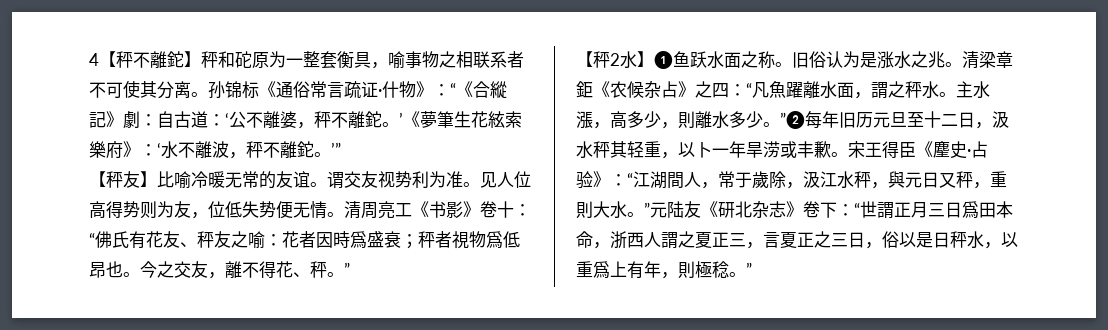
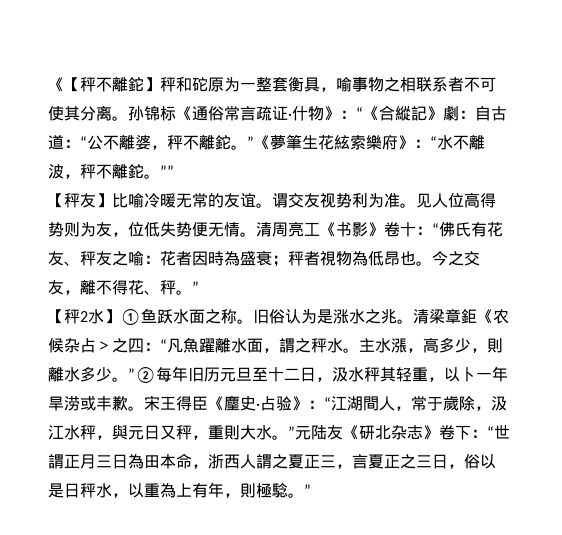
- 4【秤不離鉈】秤和砣原为一整套衡具，喻事物之相联系者不可使其分离。
+ 《【秤不離鉈】秤和砣原为一整套衡具，喻事物之相联系者不可使其分离。
- 孙锦标《通俗常言疏证·什物》：“《合縱記》劇：自古道：‘公不離婆，秤不離鉈。’《夢筆生花絃索樂府》：‘水不離波，秤不離鉈。’”
+ 孙锦标《通俗常言疏证·什物》：“《合縱記》劇：自古道：“公不離婆，秤不離鉈。”《夢筆生花絃索樂府》：“水不離波，秤不離鉈。””
- 清周亮工《书影》卷十：“佛氏有花友、秤友之喻：花者因時爲盛衰；秤者視物爲低昂也。
+ 清周亮工《书影》卷十：“佛氏有花友、秤友之喻：花者因時為盛衰；秤者視物為低昂也。
- 【秤2水】❶鱼跃水面之称。
+ 【秤2水】①鱼跃水面之称。
- 清梁章鉅《农候杂占》之四：“凡魚躍離水面，謂之秤水。
+ 清梁章鉅《农候杂占＞之四：“凡魚躍離水面，謂之秤水。
- 主水漲，高多少，則離水多少。”❷每年旧历元旦至十二日，汲水秤其轻重，以卜一年旱涝或丰歉。
+ 主水漲，高多少，則離水多少。”②每年旧历元旦至十二日，汲水秤其轻重，以卜一年旱涝或丰歉。
- 宋王得臣《麈史·占验》：“江湖間人，常于歲除，汲江水秤，與元日又秤，重則大水。”元陆友《研北杂志》卷下：“世謂正月三日爲田本命，浙西人謂之夏正三，言夏正之三日，俗以是日秤水，以重爲上有年，則極稔。”
+ 宋王得臣《麈史·占验》：“江湖間人，常于歲除，汲江水秤，與元日又秤，重則大水。”元陆友《研北杂志》卷下：“世謂正月三日為田本命，浙西人謂之夏正三，言夏正之三日，俗以是日秤水，以重為上有年，則極騐。”

